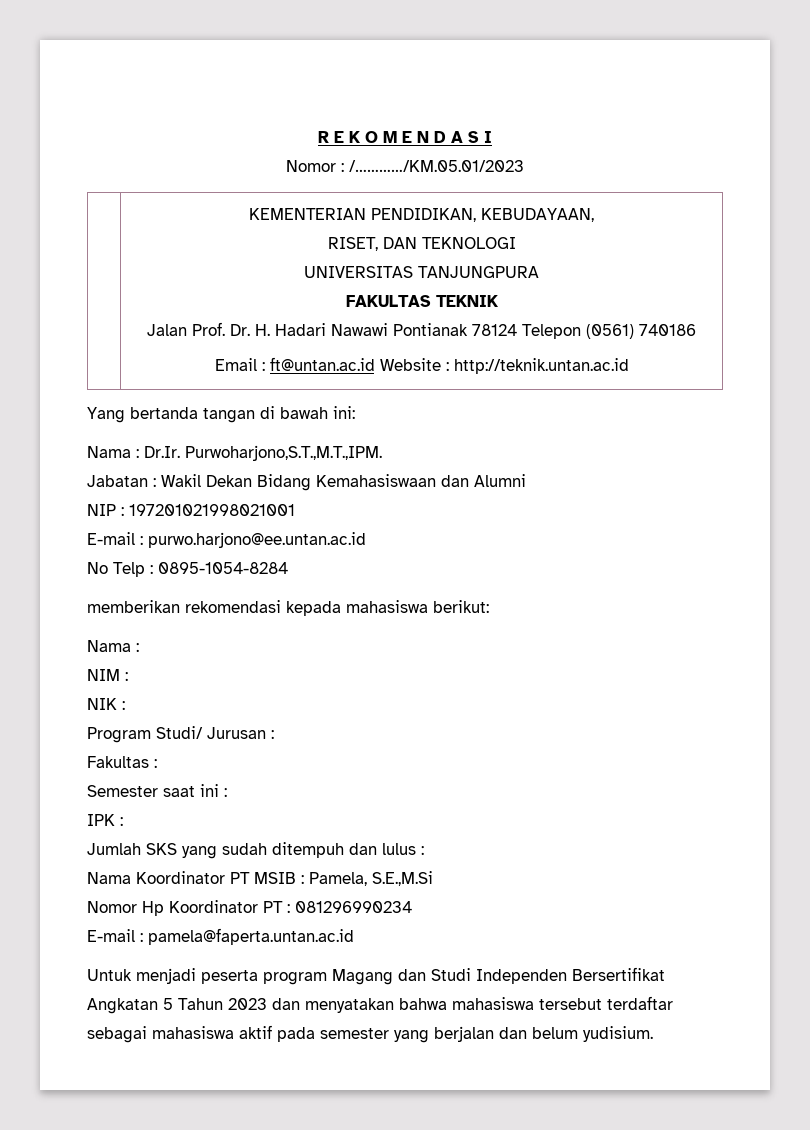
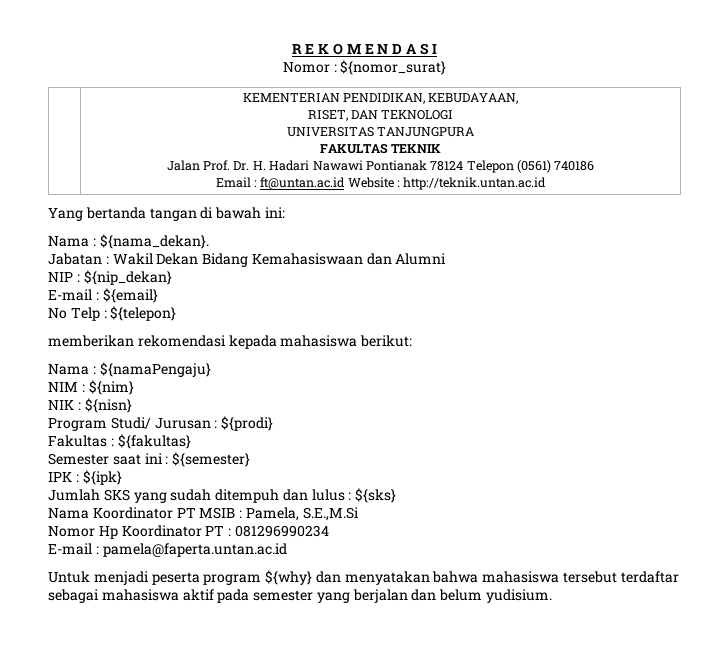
- Nomor : /…………/KM.05.01/2023
+ Nomor : ${nomor_surat}
- Nama : Dr.Ir. Purwoharjono,S.T.,M.T.,IPM.
+ Nama : ${nama_dekan}.
- NIP : 197201021998021001
- E-mail : purwo.harjono@ee.untan.ac.id
+ NIP : ${nip_dekan}
+ E-mail : ${email}
- No Telp : 0895-1054-8284
+ No Telp : ${telepon}
  memberikan rekomendasi kepada mahasiswa berikut:
- Nama :
+ Nama : ${namaPengaju}
- NIM :
+ NIM : ${nim}
- NIK :
+ NIK : ${nisn}
- Program Studi/ Jurusan :
+ Program Studi/ Jurusan : ${prodi}
- Fakultas :
+ Fakultas : ${fakultas}
- Semester saat ini :
+ Semester saat ini : ${semester}
- IPK :
+ IPK : ${ipk}
- Jumlah SKS yang sudah ditempuh dan lulus :
+ Jumlah SKS yang sudah ditempuh dan lulus : ${sks}
- Untuk menjadi peserta program Magang dan Studi Independen Bersertifikat Angkatan 5 Tahun 2023 dan menyatakan bahwa mahasiswa tersebut terdaftar sebagai mahasiswa aktif pada semester yang berjalan dan belum yudisium.
+ Untuk menjadi peserta program ${why} dan menyatakan bahwa mahasiswa tersebut terdaftar sebagai mahasiswa aktif pada semester yang berjalan dan belum yudisium.

